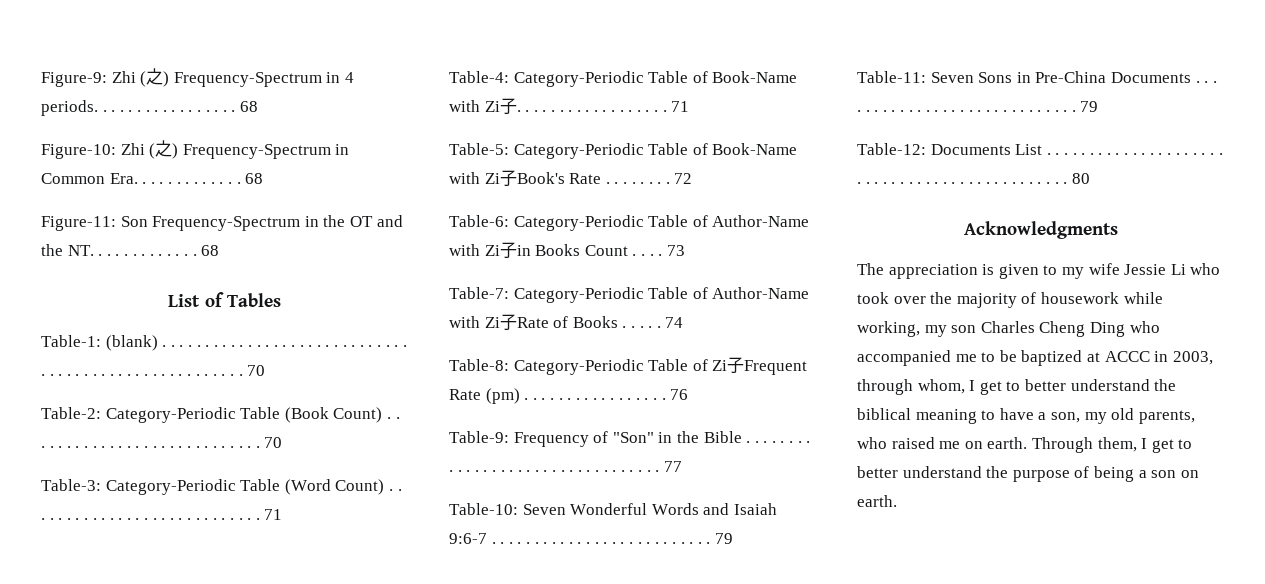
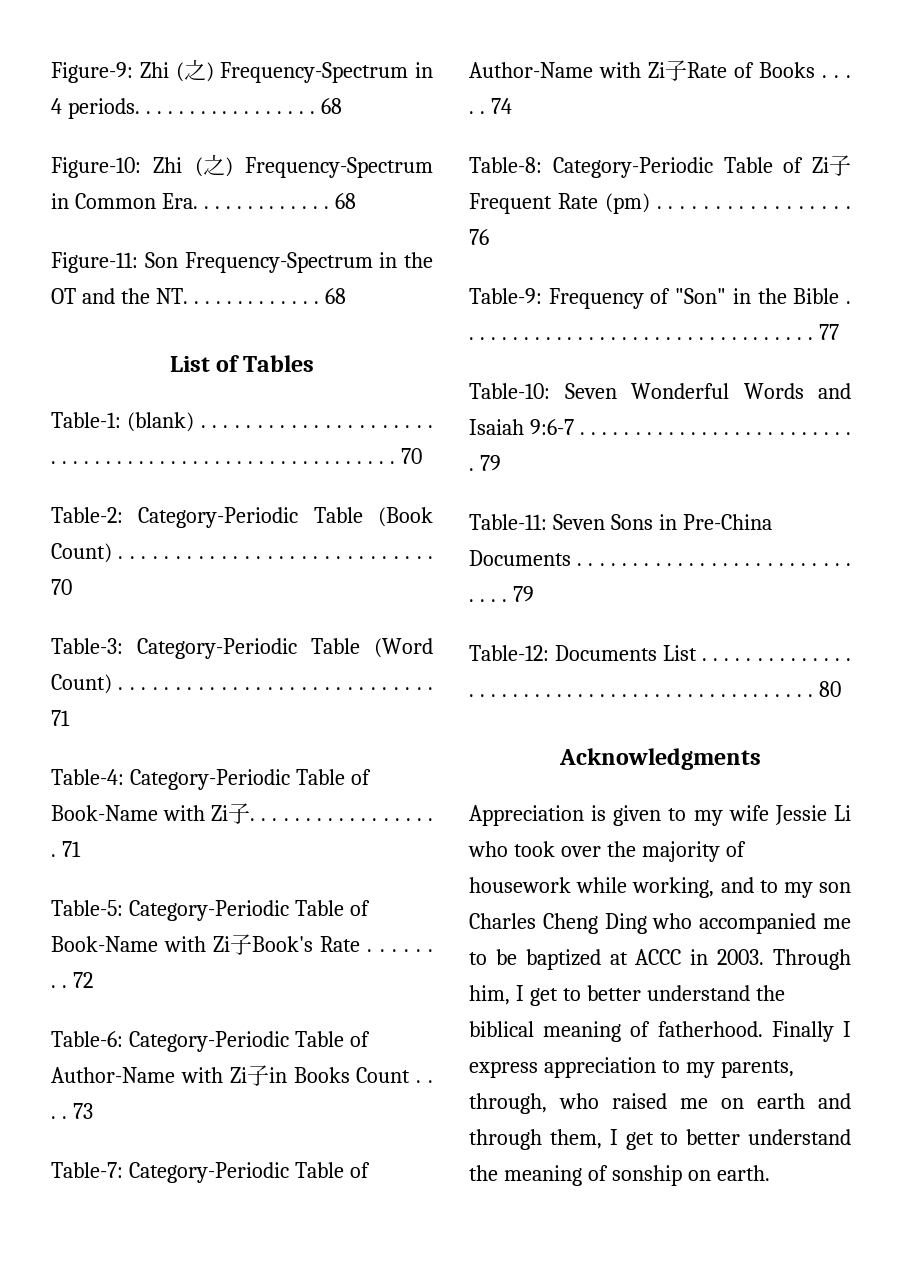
- The appreciation is given to my wife Jessie Li who took over the majority of housework while working, my son Charles Cheng Ding who accompanied me to be baptized at ACCC in 2003, through whom, I get to better understand the biblical meaning to have a son, my old parents, who raised me on earth. Through them, I get to better understand the purpose of being a son on earth.
+ Appreciation is given to my wife Jessie Li who took over the majority of housework while working, and to my son Charles Cheng Ding who accompanied me to be baptized at ACCC in 2003. Through him, I get to better understand the biblical meaning of fatherhood. Finally I express appreciation to my parents, through, who raised me on earth and through them, I get to better understand the meaning of sonship on earth.

